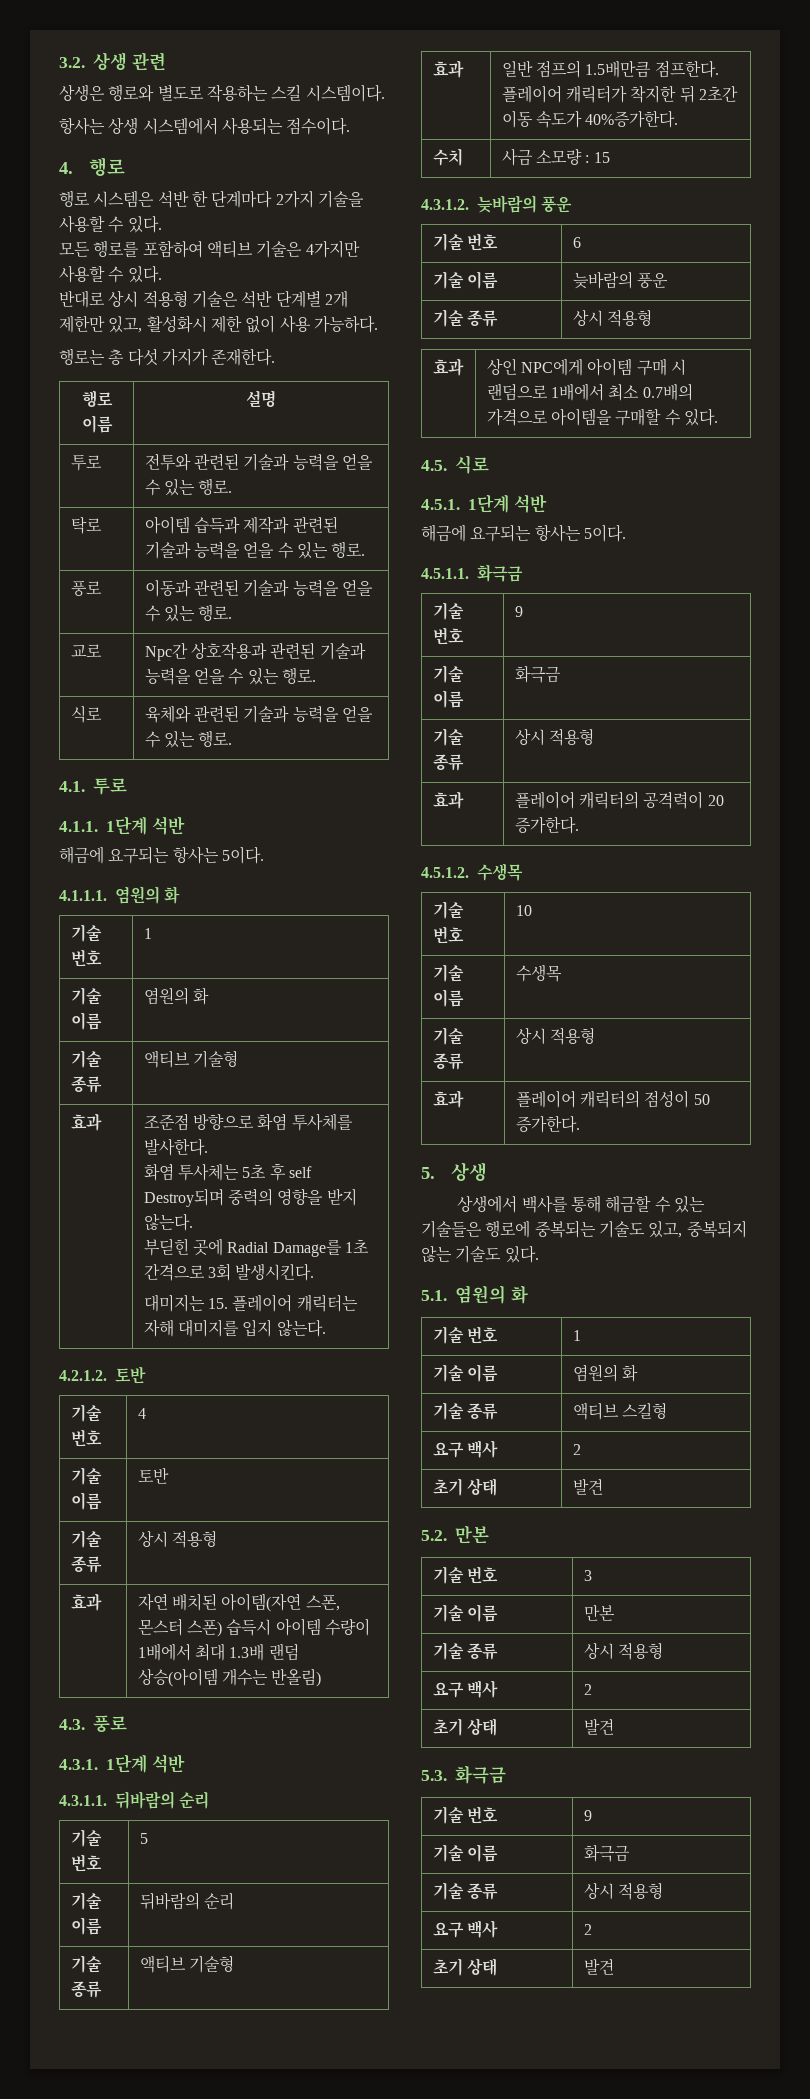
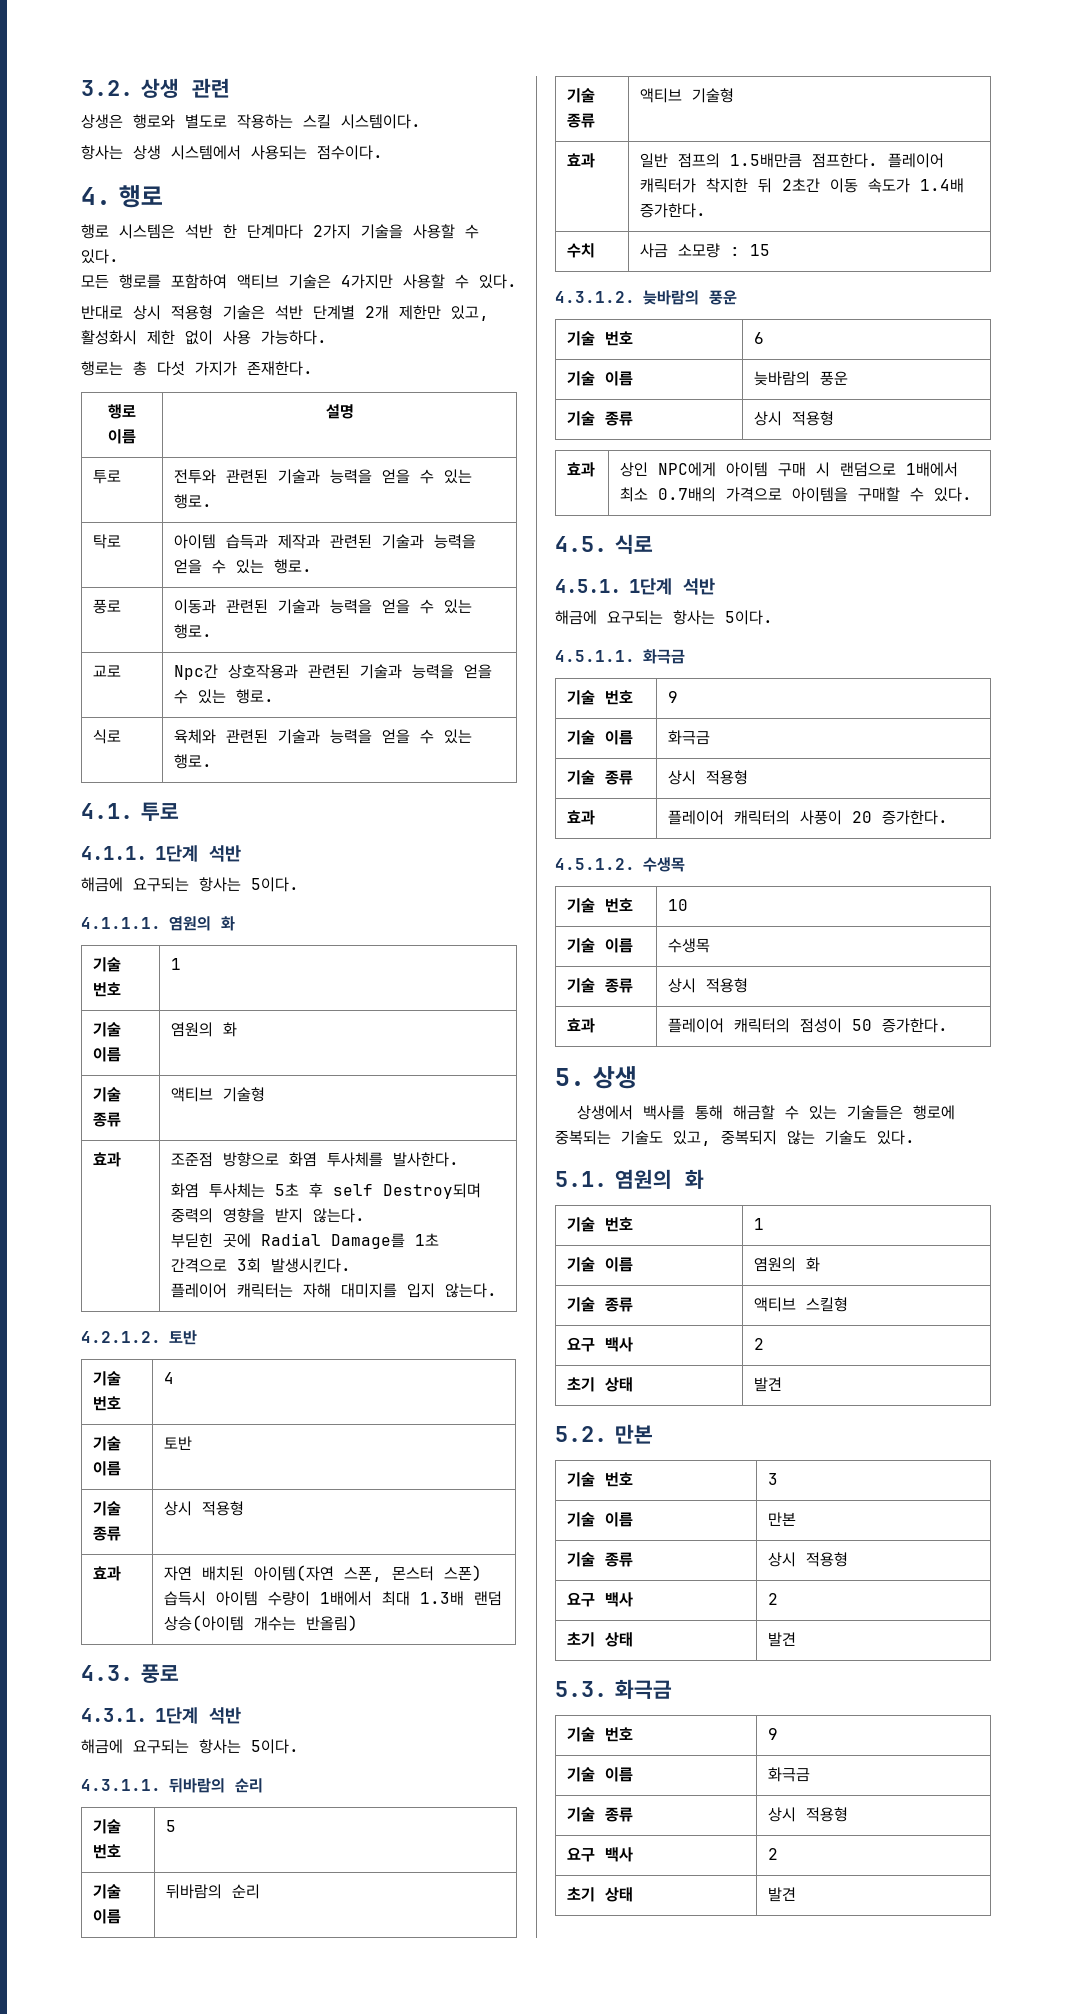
  효과 | 조준점 방향으로 화염 투사체를 발사한다.
  화염 투사체는 5초 후 self Destroy되며 중력의 영향을 받지 않는다.
  부딛힌 곳에 Radial Damage를 1초 간격으로 3회 발생시킨다.
- 대미지는 15. 플레이어 캐릭터는 자해 대미지를 입지 않는다.
+ 플레이어 캐릭터는 자해 대미지를 입지 않는다.
  4.3.1. 1단계 석반
+ 해금에 요구되는 항사는 5이다.
- 효과 | 일반 점프의 1.5배만큼 점프한다. 플레이어 캐릭터가 착지한 뒤 2초간 이동 속도가 40%증가한다.
+ 효과 | 일반 점프의 1.5배만큼 점프한다. 플레이어 캐릭터가 착지한 뒤 2초간 이동 속도가 1.4배 증가한다.
- 효과 | 플레이어 캐릭터의 공격력이 20 증가한다.
+ 효과 | 플레이어 캐릭터의 사풍이 20 증가한다.

